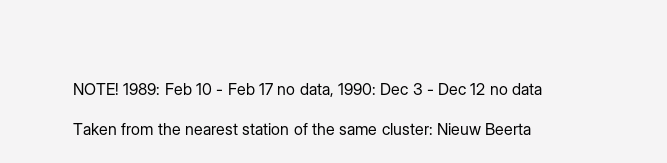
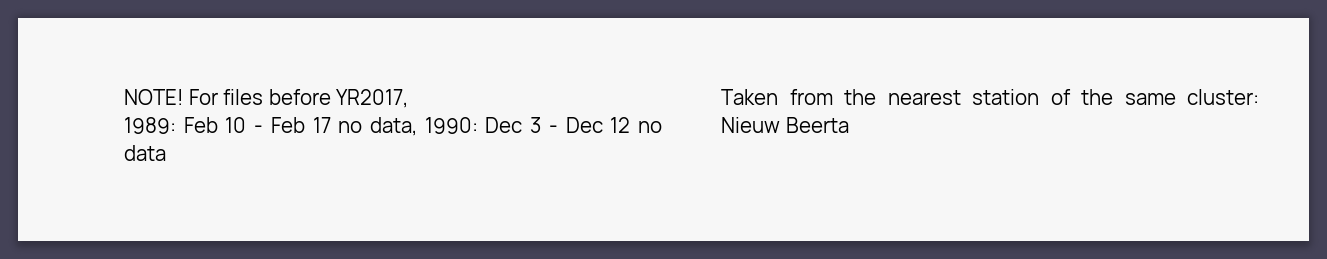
- NOTE! 1989: Feb 10 - Feb 17 no data, 1990: Dec 3 - Dec 12 no data
+ NOTE! For files before YR2017,
+ 1989: Feb 10 - Feb 17 no data, 1990: Dec 3 - Dec 12 no data

